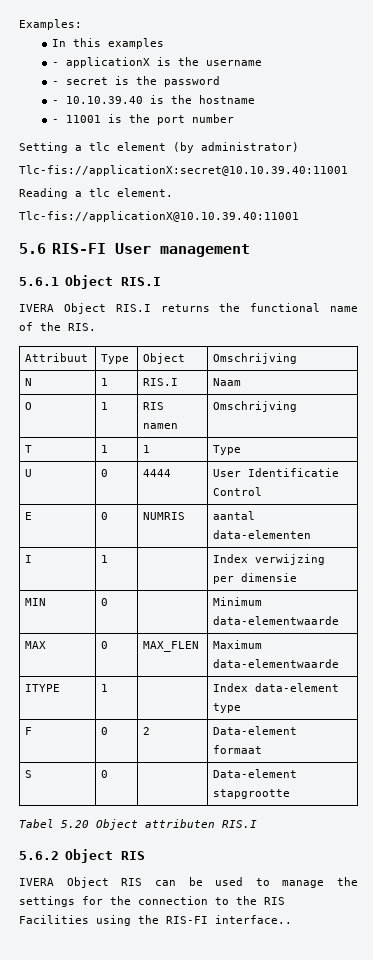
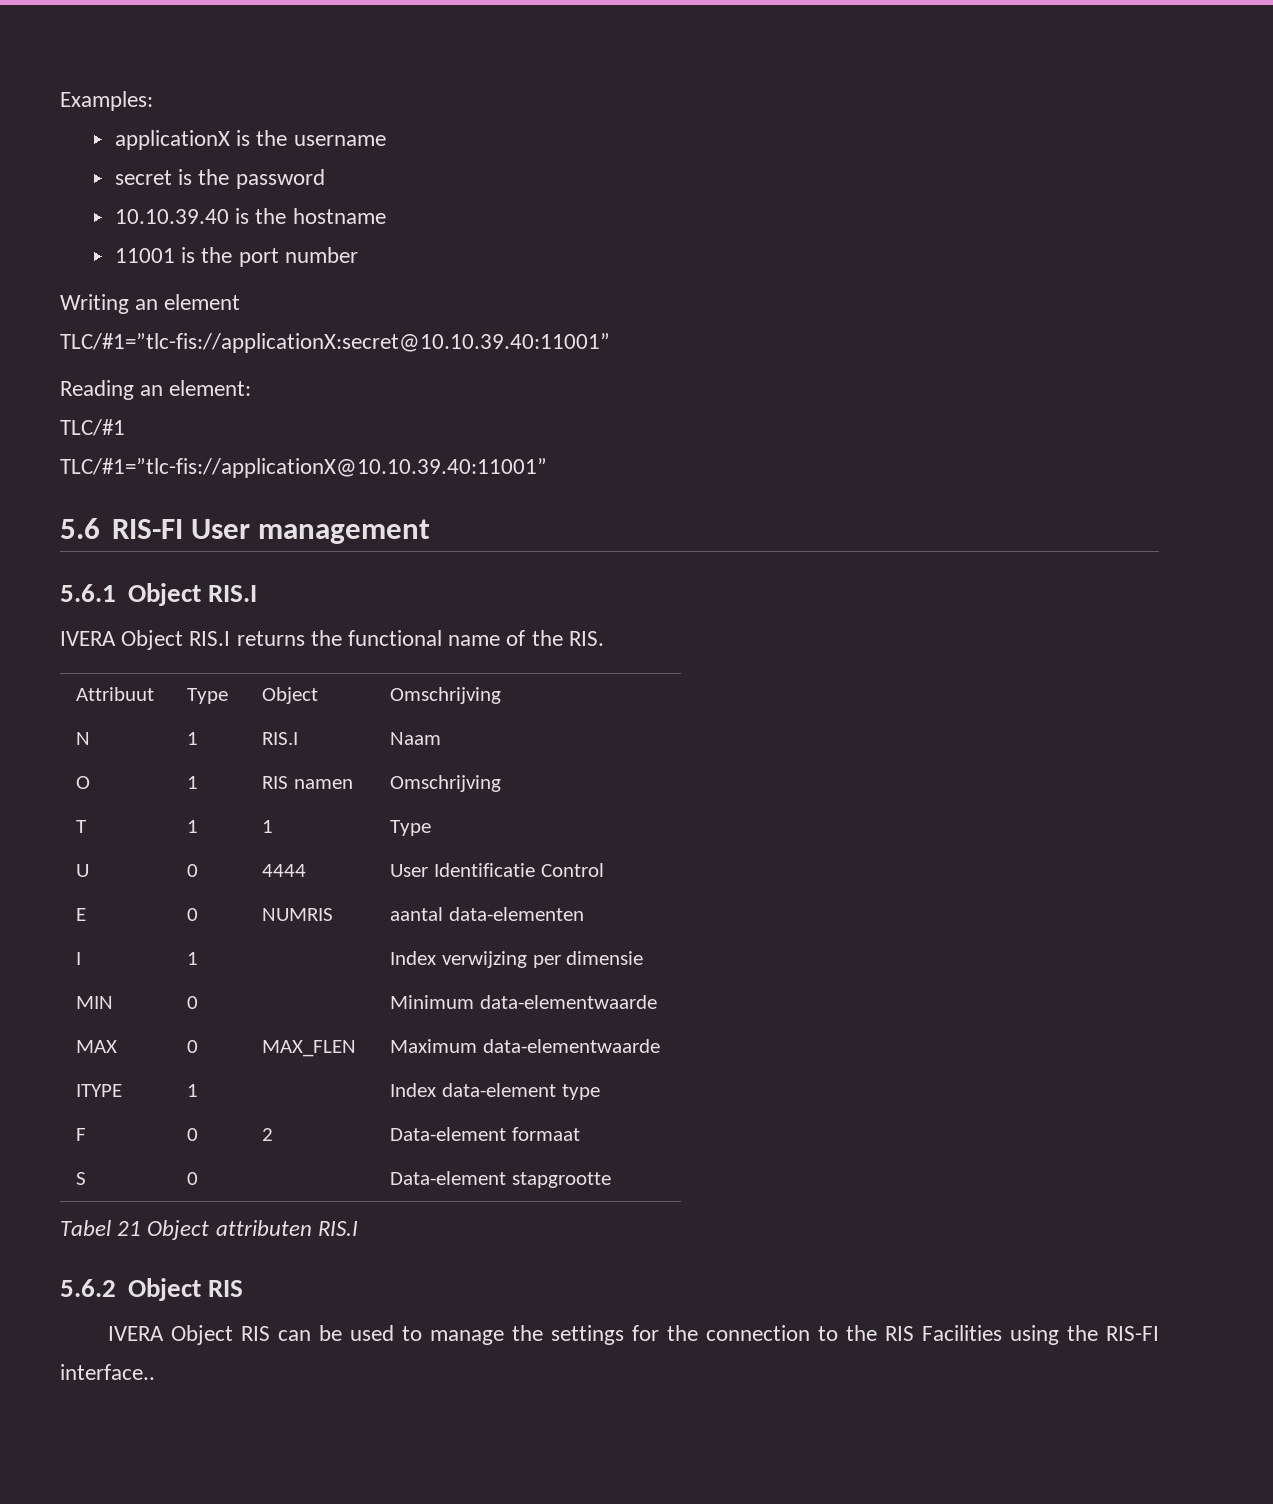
- In this examples
- - applicationX is the username
+ applicationX is the username
- - secret is the password
+ secret is the password
- - 10.10.39.40 is the hostname
+ 10.10.39.40 is the hostname
- - 11001 is the port number
+ 11001 is the port number
- Setting a tlc element (by administrator)
- Tlc-fis://applicationX:secret@10.10.39.40:11001
- Reading a tlc element.
- Tlc-fis://applicationX@10.10.39.40:11001
+ Writing an element
+ TLC/#1=”tlc-fis://applicationX:secret@10.10.39.40:11001”
+ Reading an element:
+ TLC/#1
+ TLC/#1=”tlc-fis://applicationX@10.10.39.40:11001”
- Tabel 5.20 Object attributen RIS.I
+ Tabel 21 Object attributen RIS.I

